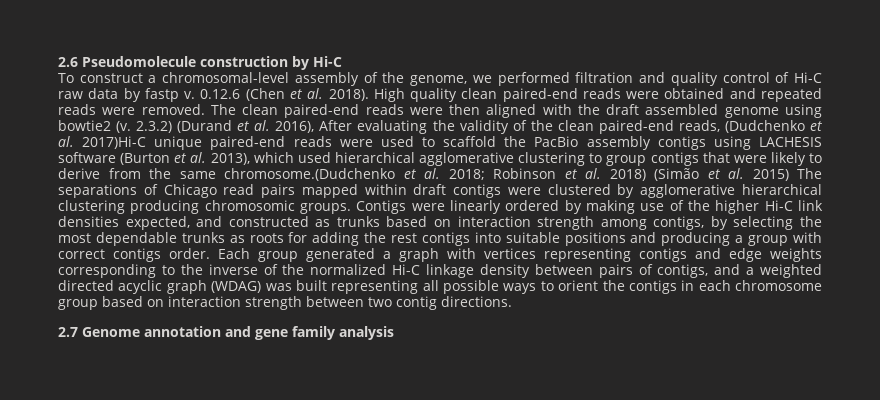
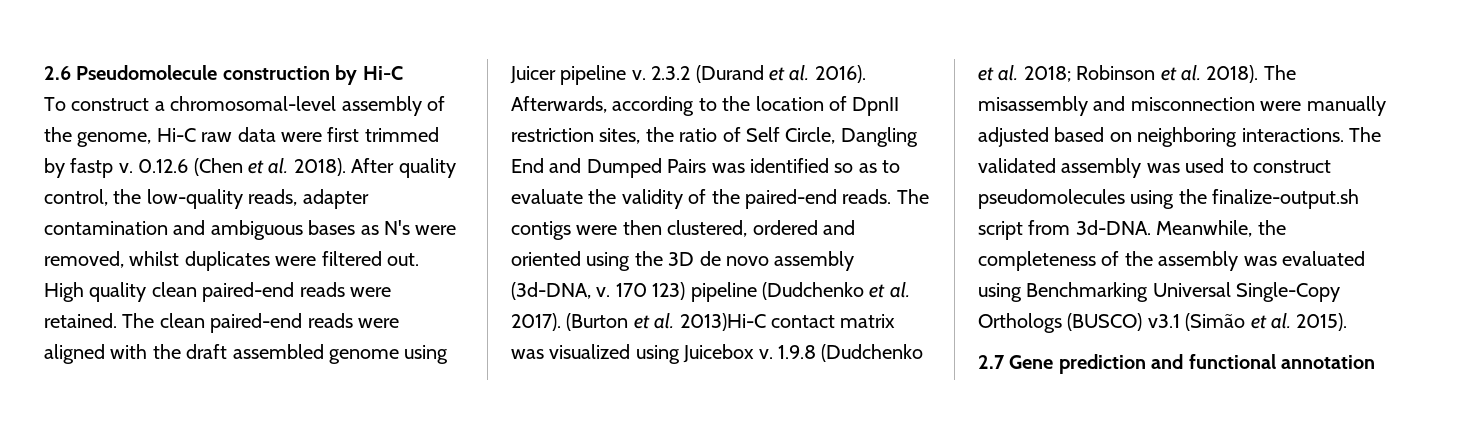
- To construct a chromosomal-level assembly of the genome, we performed filtration and quality control of Hi-C raw data by fastp v.
+ To construct a chromosomal-level assembly of the genome, Hi-C raw data were first trimmed by fastp v.
+ After quality control, the low-quality reads, adapter contamination and ambiguous bases as N's were removed, whilst duplicates were filtered out.
- High quality clean paired-end reads were obtained and repeated reads were removed.
+ High quality clean paired-end reads were retained.
- The clean paired-end reads were then aligned with the draft assembled genome using bowtie2 (v. 2.3.2) (Durand et al. 2016), After evaluating the validity of the clean paired-end reads, (Dudchenko et al. 2017)Hi-C unique paired-end reads were used to scaffold the PacBio assembly contigs using LACHESIS software (Burton et al. 2013), which used hierarchical agglomerative clustering to group contigs that were likely to derive from the same chromosome.(Dudchenko et al. 2018; Robinson et al. 2018) (Simão et al. 2015) The separations of Chicago read pairs mapped within draft contigs were clustered by agglomerative hierarchical clustering producing chromosomic groups. Contigs were linearly ordered by making use of the higher Hi-C link densities expected, and constructed as trunks based on interaction strength among contigs, by selecting the most dependable trunks as roots for adding the rest contigs into suitable positions and producing a group with correct contigs order. Each group generated a graph with vertices representing contigs and edge weights corresponding to the inverse of the normalized Hi-C linkage density between pairs of contigs, and a weighted directed acyclic graph (WDAG) was built representing all possible ways to orient the contigs in each chromosome group based on interaction strength between two contig directions.
- 2.7 Genome annotation and gene family analysis
+ The clean paired-end reads were aligned with the draft assembled genome using Juicer pipeline v. 2.3.2 (Durand et al. 2016). Afterwards, according to the location of DpnII restriction sites, the ratio of Self Circle, Dangling End and Dumped Pairs was identified so as to evaluate the validity of the paired-end reads. The contigs were then clustered, ordered and oriented using the 3D de novo assembly (3d-DNA, v. 170 123) pipeline (Dudchenko et al. 2017). (Burton et al. 2013)Hi-C contact matrix was visualized using Juicebox v. 1.9.8 (Dudchenko et al. 2018; Robinson et al. 2018). The misassembly and misconnection were manually adjusted based on neighboring interactions. The validated assembly was used to construct pseudomolecules using the finalize-output.sh script from 3d-DNA. Meanwhile, the completeness of the assembly was evaluated using Benchmarking Universal Single-Copy Orthologs (BUSCO) v3.1 (Simão et al. 2015).
+ 2.7 Gene prediction and functional annotation

